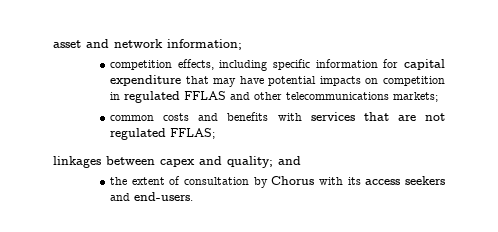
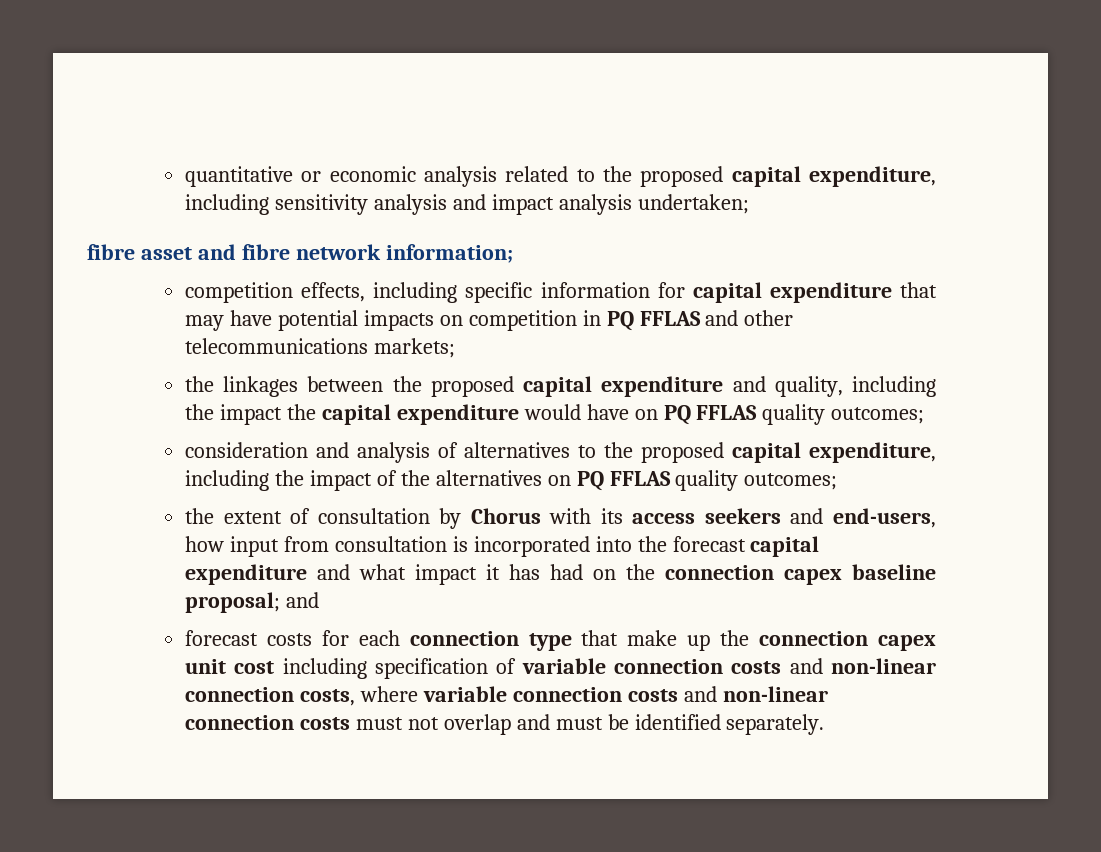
- asset and network information;
+ quantitative or economic analysis related to the proposed capital expenditure, including sensitivity analysis and impact analysis undertaken;
+ fibre asset and fibre network information;
- competition effects, including specific information for capital expenditure that may have potential impacts on competition in regulated FFLAS and other telecommunications markets;
+ competition effects, including specific information for capital expenditure that may have potential impacts on competition in PQ FFLAS and other telecommunications markets;
- common costs and benefits with services that are not regulated FFLAS;
- linkages between capex and quality; and
+ the linkages between the proposed capital expenditure and quality, including the impact the capital expenditure would have on PQ FFLAS quality outcomes;
+ consideration and analysis of alternatives to the proposed capital expenditure, including the impact of the alternatives on PQ FFLAS quality outcomes;
- the extent of consultation by Chorus with its access seekers and end-users.
+ the extent of consultation by Chorus with its access seekers and end-users, how input from consultation is incorporated into the forecast capital expenditure and what impact it has had on the connection capex baseline proposal; and
+ forecast costs for each connection type that make up the connection capex unit cost including specification of variable connection costs and non-linear connection costs, where variable connection costs and non-linear connection costs must not overlap and must be identified separately.

